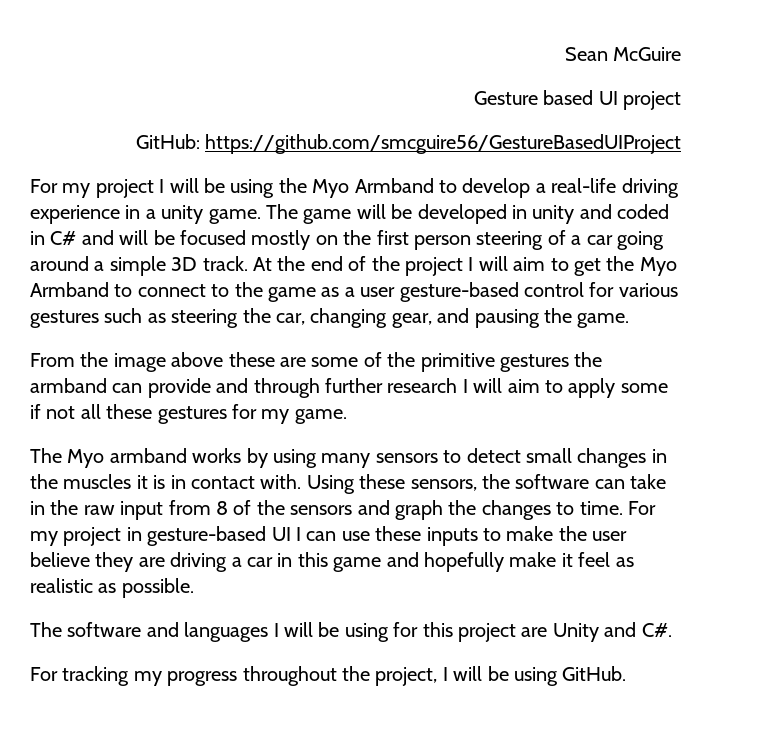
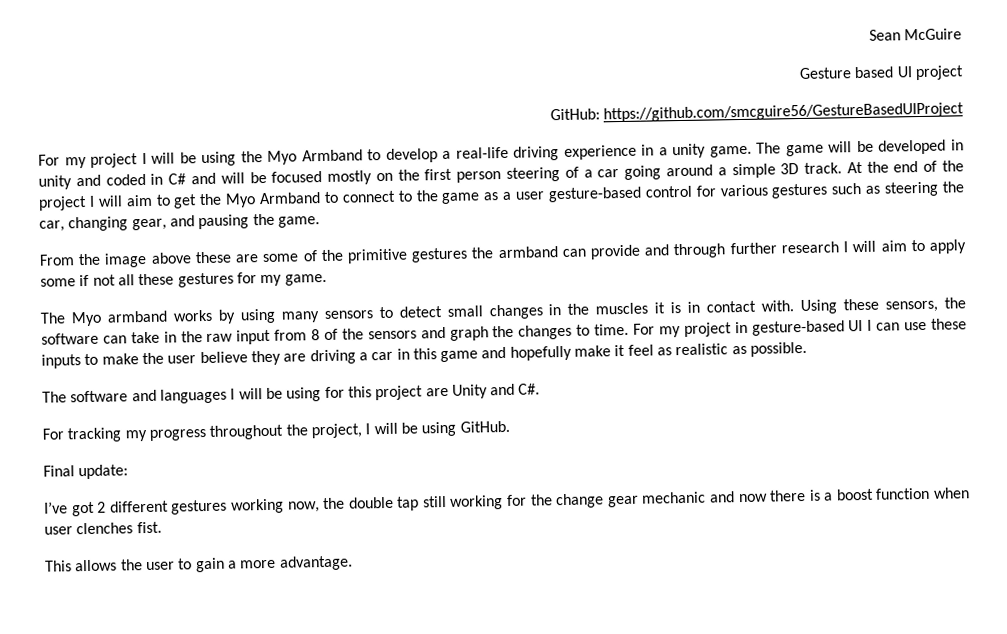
+ Final update:
+ I’ve got 2 different gestures working now, the double tap still working for the change gear mechanic and now there is a boost function when user clenches fist.
+ This allows the user to gain a more advantage.

